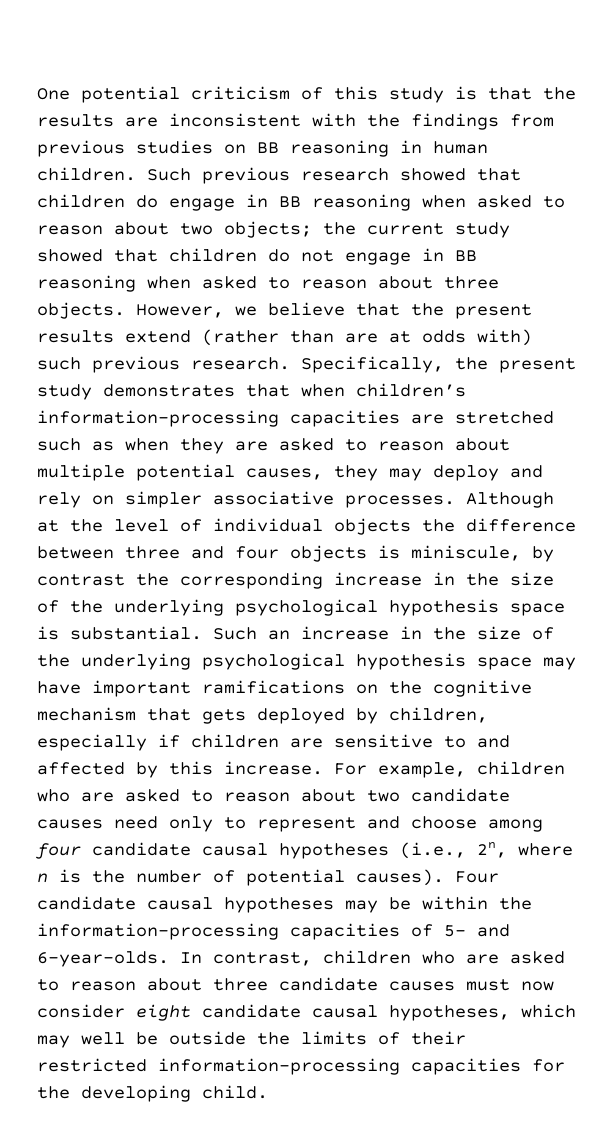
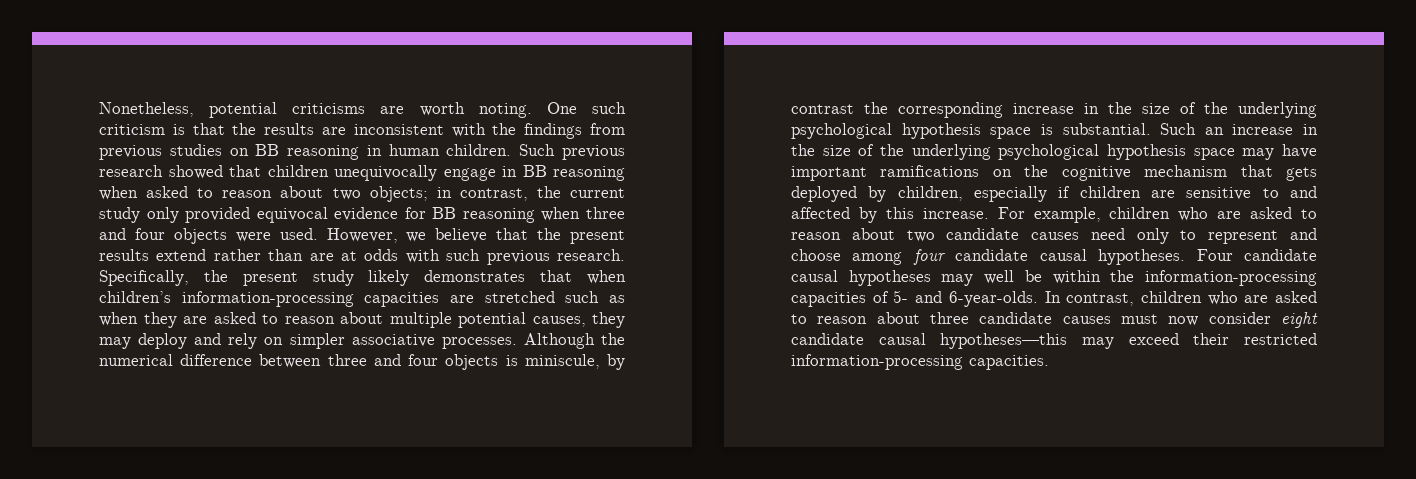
- One potential criticism of this study is that the results are inconsistent with the findings from previous studies on BB reasoning in human children.
+ Nonetheless, potential criticisms are worth noting. One such criticism is that the results are inconsistent with the findings from previous studies on BB reasoning in human children.
- Such previous research showed that children do engage in BB reasoning when asked to reason about two objects; the current study showed that children do not engage in BB reasoning when asked to reason about three objects.
+ Such previous research showed that children unequivocally engage in BB reasoning when asked to reason about two objects; in contrast, the current study only provided equivocal evidence for BB reasoning when three and four objects were used.
- However, we believe that the present results extend (rather than are at odds with) such previous research.
+ However, we believe that the present results extend rather than are at odds with such previous research.
- Specifically, the present study demonstrates that when children’s information-processing capacities are stretched such as when they are asked to reason about multiple potential causes, they may deploy and rely on simpler associative processes.
+ Specifically, the present study likely demonstrates that when children’s information-processing capacities are stretched such as when they are asked to reason about multiple potential causes, they may deploy and rely on simpler associative processes.
- Although at the level of individual objects the difference between three and four objects is miniscule, by contrast the corresponding increase in the size of the underlying psychological hypothesis space is substantial.
+ Although the numerical difference between three and four objects is miniscule, by contrast the corresponding increase in the size of the underlying psychological hypothesis space is substantial.
- For example, children who are asked to reason about two candidate causes need only to represent and choose among four candidate causal hypotheses (i.e., 2n, where n is the number of potential causes).
+ For example, children who are asked to reason about two candidate causes need only to represent and choose among four candidate causal hypotheses.
- Four candidate causal hypotheses may be within the information-processing capacities of 5- and 6-year-olds.
+ Four candidate causal hypotheses may well be within the information-processing capacities of 5- and 6-year-olds.
- In contrast, children who are asked to reason about three candidate causes must now consider eight candidate causal hypotheses, which may well be outside the limits of their restricted information-processing capacities for the developing child.
+ In contrast, children who are asked to reason about three candidate causes must now consider eight candidate causal hypotheses—this may exceed their restricted information-processing capacities.

